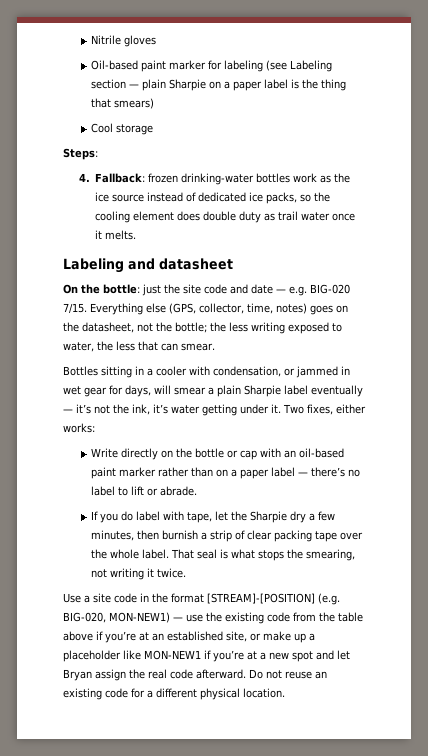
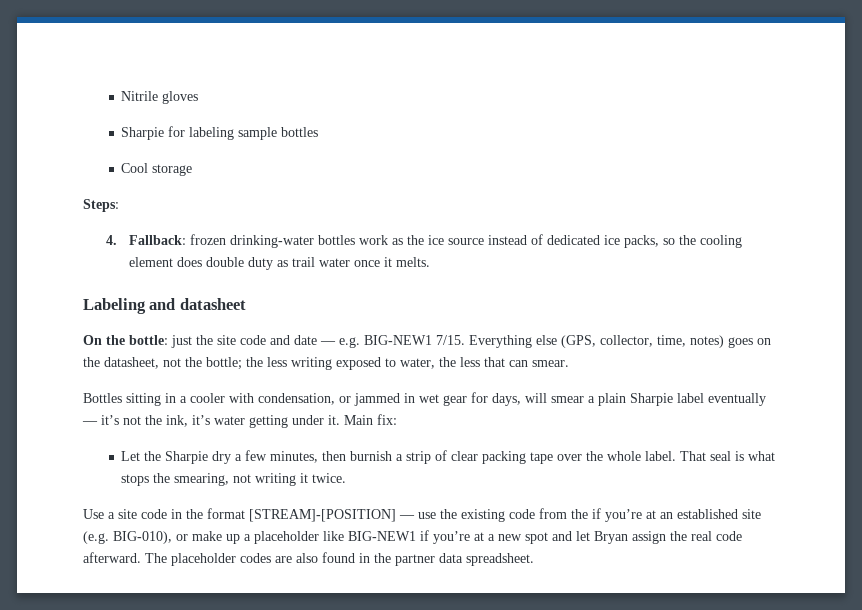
- Oil-based paint marker for labeling (see Labeling section — plain Sharpie on a paper label is the thing that smears)
+ Sharpie for labeling sample bottles
- On the bottle: just the site code and date — e.g. BIG-020 7/15.
+ On the bottle: just the site code and date — e.g. BIG-NEW1 7/15.
- Two fixes, either works:
- Write directly on the bottle or cap with an oil-based paint marker rather than on a paper label — there’s no label to lift or abrade.
- If you do label with tape, let the Sharpie dry a few minutes, then burnish a strip of clear packing tape over the whole label.
+ Main fix:
+ Let the Sharpie dry a few minutes, then burnish a strip of clear packing tape over the whole label.
- Use a site code in the format [STREAM]-[POSITION] (e.g. BIG-020, MON-NEW1) — use the existing code from the table above if you’re at an established site, or make up a placeholder like MON-NEW1 if you’re at a new spot and let Bryan assign the real code afterward.
+ Use a site code in the format [STREAM]-[POSITION] — use the existing code from the if you’re at an established site (e.g. BIG-010), or make up a placeholder like BIG-NEW1 if you’re at a new spot and let Bryan assign the real code afterward.
- Do not reuse an existing code for a different physical location.
+ The placeholder codes are also found in the partner data spreadsheet.

